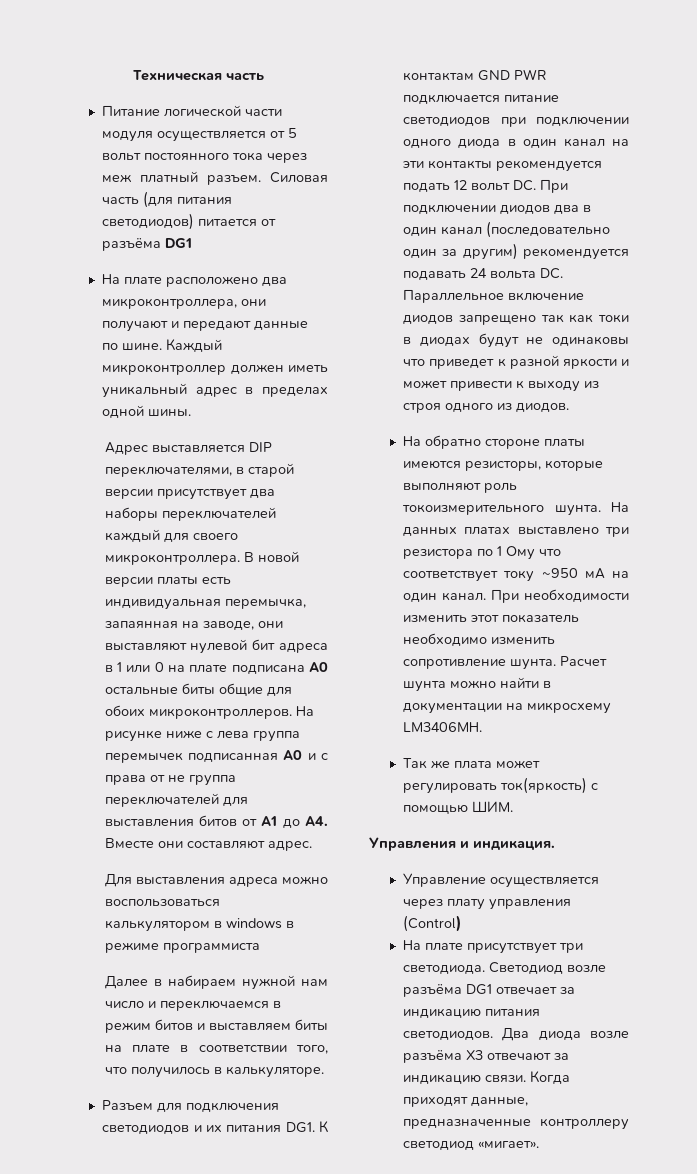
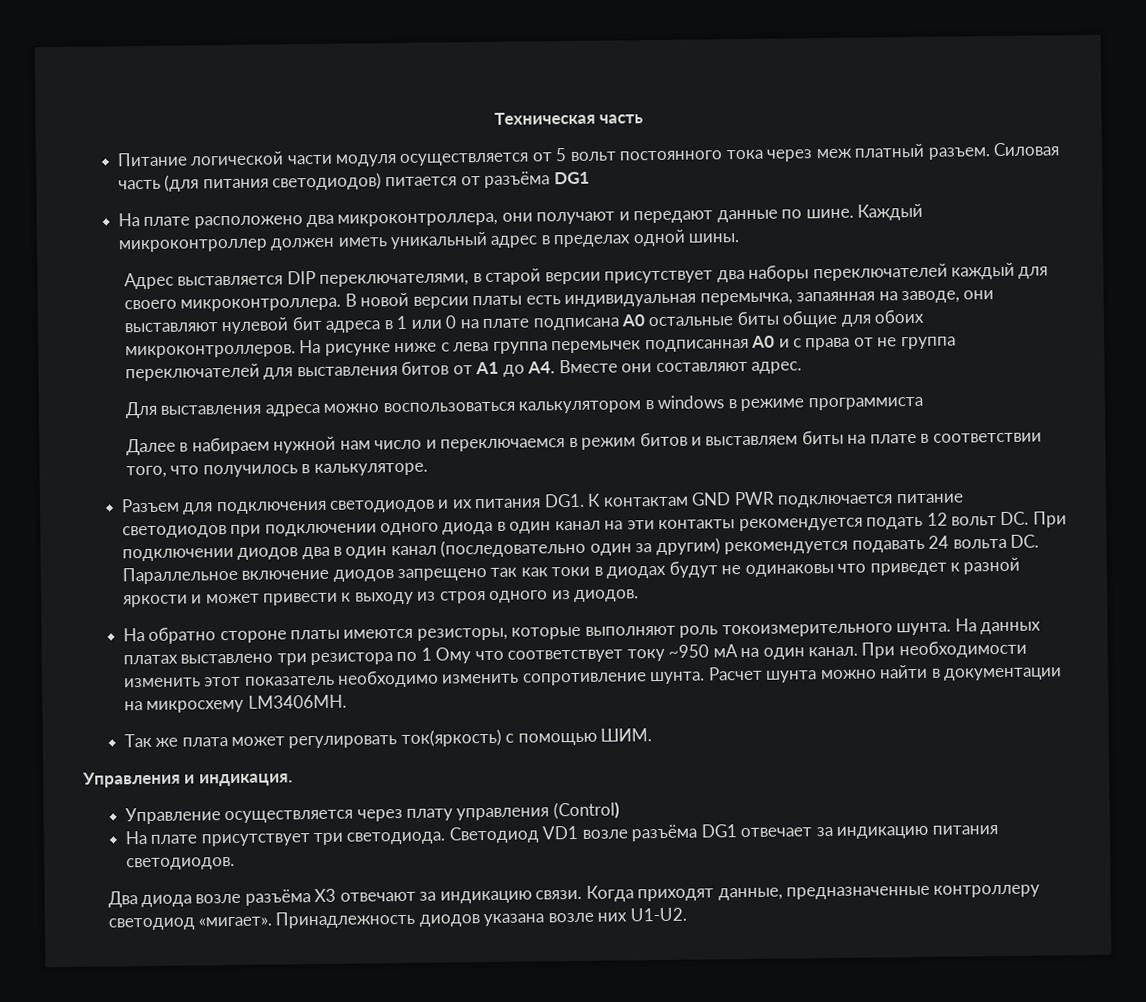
- Светодиод возле разъёма DG1 отвечает за индикацию питания светодиодов. Два диода возле разъёма X3 отвечают за индикацию связи.
+ Светодиод VD1 возле разъёма DG1 отвечает за индикацию питания светодиодов.
+ Два диода возле разъёма X3 отвечают за индикацию связи.
+ Принадлежность диодов указана возле них U1-U2.

